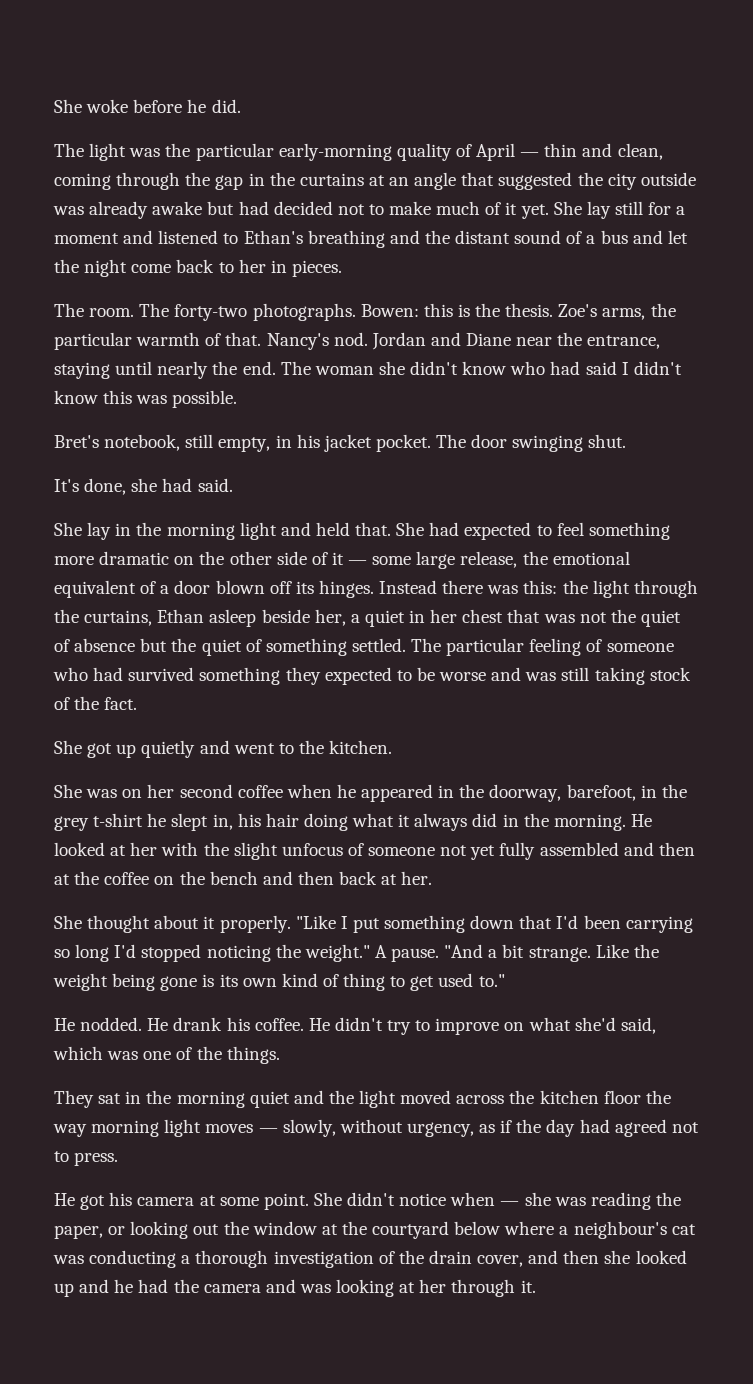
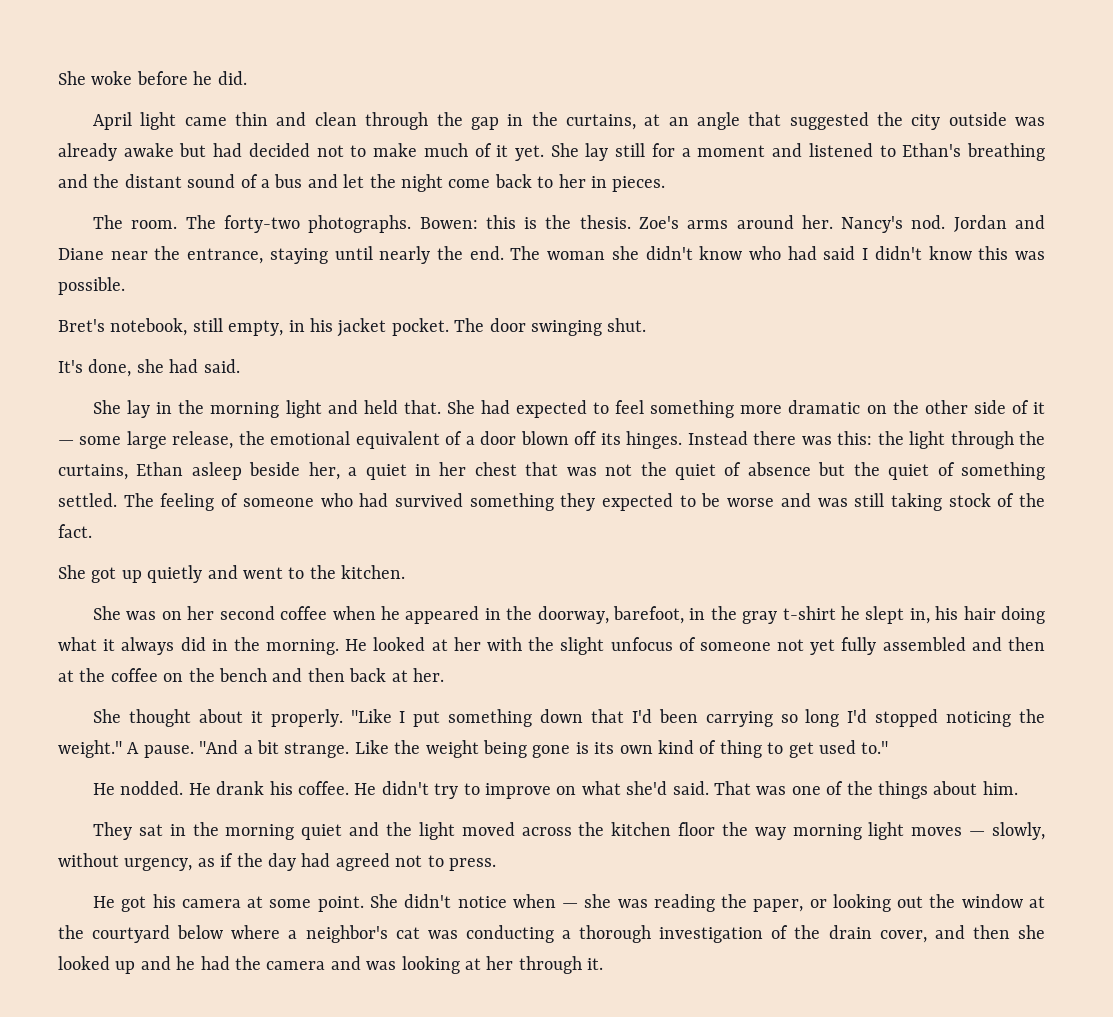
- The light was the particular early-morning quality of April — thin and clean, coming through the gap in the curtains at an angle that suggested the city outside was already awake but had decided not to make much of it yet.
+ April light came thin and clean through the gap in the curtains, at an angle that suggested the city outside was already awake but had decided not to make much of it yet.
- Zoe's arms, the particular warmth of that.
+ Zoe's arms around her.
- The particular feeling of someone who had survived something they expected to be worse and was still taking stock of the fact.
+ The feeling of someone who had survived something they expected to be worse and was still taking stock of the fact.
- She was on her second coffee when he appeared in the doorway, barefoot, in the grey t-shirt he slept in, his hair doing what it always did in the morning.
+ She was on her second coffee when he appeared in the doorway, barefoot, in the gray t-shirt he slept in, his hair doing what it always did in the morning.
- He didn't try to improve on what she'd said, which was one of the things.
+ He didn't try to improve on what she'd said. That was one of the things about him.
- She didn't notice when — she was reading the paper, or looking out the window at the courtyard below where a neighbour's cat was conducting a thorough investigation of the drain cover, and then she looked up and he had the camera and was looking at her through it.
+ She didn't notice when — she was reading the paper, or looking out the window at the courtyard below where a neighbor's cat was conducting a thorough investigation of the drain cover, and then she looked up and he had the camera and was looking at her through it.

